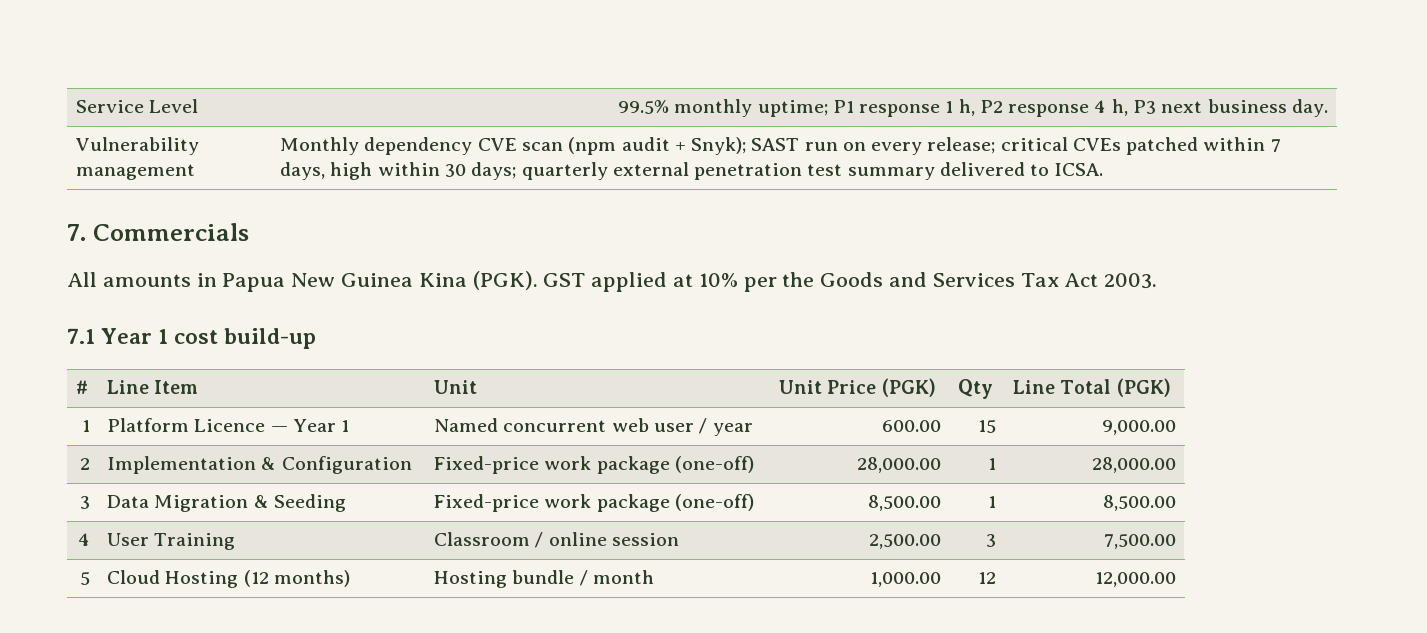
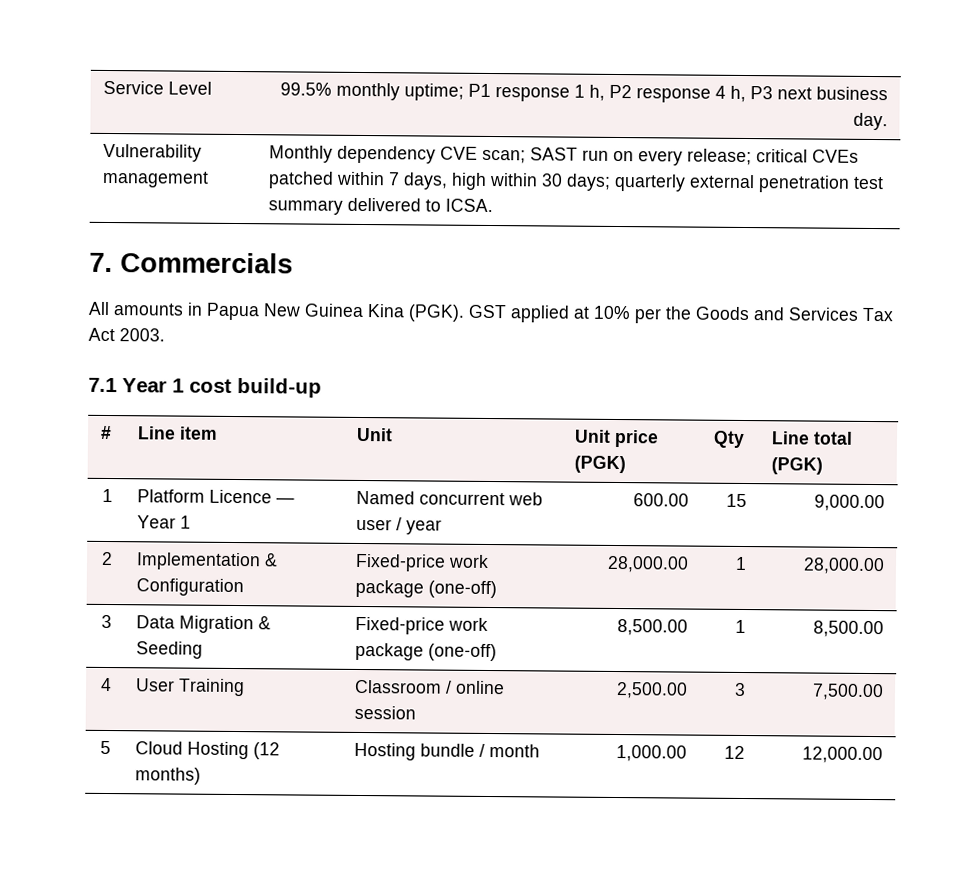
- Vulnerability management | Monthly dependency CVE scan (npm audit + Snyk); SAST run on every release; critical CVEs patched within 7 days, high within 30 days; quarterly external penetration test summary delivered to ICSA.
+ Vulnerability management | Monthly dependency CVE scan; SAST run on every release; critical CVEs patched within 7 days, high within 30 days; quarterly external penetration test summary delivered to ICSA.
- # | Line Item | Unit | Unit Price (PGK) | Qty | Line Total (PGK)
+ # | Line item | Unit | Unit price (PGK) | Qty | Line total (PGK)

